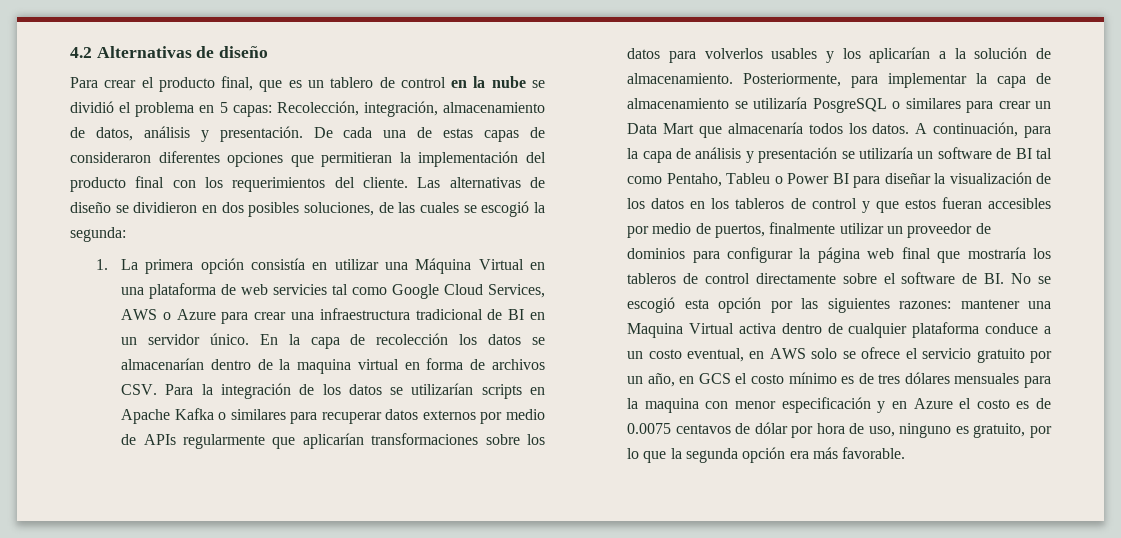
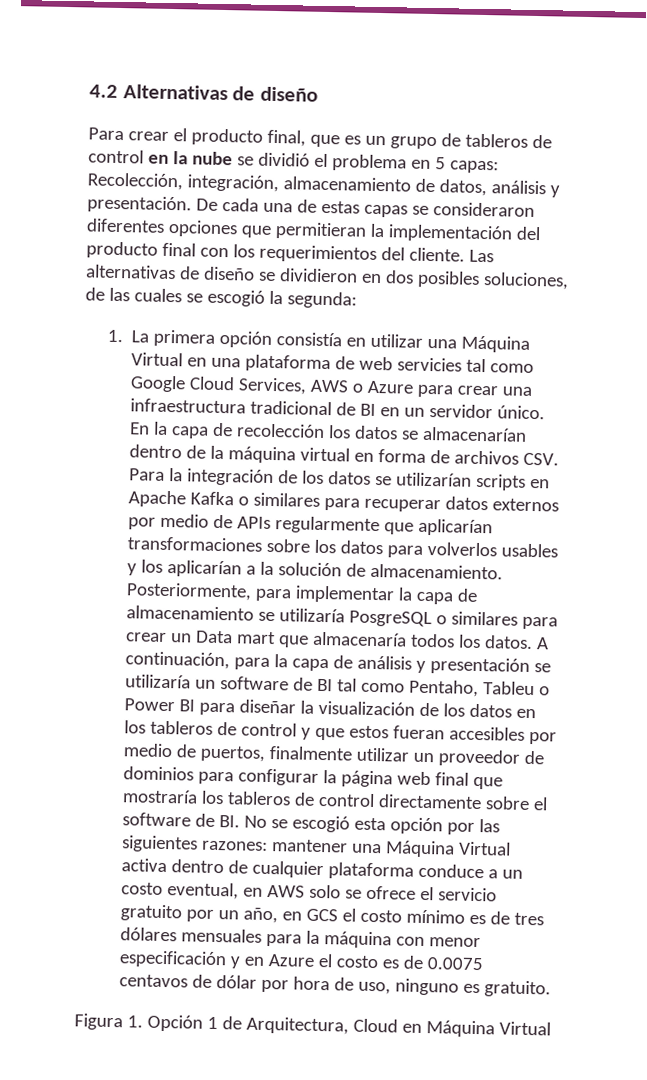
- Para crear el producto final, que es un tablero de control en la nube se dividió el problema en 5 capas: Recolección, integración, almacenamiento de datos, análisis y presentación.
+ Para crear el producto final, que es un grupo de tableros de control en la nube se dividió el problema en 5 capas: Recolección, integración, almacenamiento de datos, análisis y presentación.
- De cada una de estas capas de consideraron diferentes opciones que permitieran la implementación del producto final con los requerimientos del cliente.
+ De cada una de estas capas se consideraron diferentes opciones que permitieran la implementación del producto final con los requerimientos del cliente.
- En la capa de recolección los datos se almacenarían dentro de la maquina virtual en forma de archivos CSV. Para la integración de los datos se utilizarían scripts en Apache Kafka o similares para recuperar datos externos por medio de APIs regularmente que aplicarían transformaciones sobre los datos para volverlos usables y los aplicarían a la solución de almacenamiento.
+ En la capa de recolección los datos se almacenarían dentro de la máquina virtual en forma de archivos CSV. Para la integración de los datos se utilizarían scripts en Apache Kafka o similares para recuperar datos externos por medio de APIs regularmente que aplicarían transformaciones sobre los datos para volverlos usables y los aplicarían a la solución de almacenamiento.
- Posteriormente, para implementar la capa de almacenamiento se utilizaría PosgreSQL o similares para crear un Data Mart que almacenaría todos los datos.
+ Posteriormente, para implementar la capa de almacenamiento se utilizaría PosgreSQL o similares para crear un Data mart que almacenaría todos los datos.
- mantener una Maquina Virtual activa dentro de cualquier plataforma conduce a un costo eventual, en AWS solo se ofrece el servicio gratuito por un año, en GCS el costo mínimo es de tres dólares mensuales para la maquina con menor especificación y en Azure el costo es de 0.0075 centavos de dólar por hora de uso, ninguno es gratuito, por lo que la segunda opción era más favorable.
+ mantener una Máquina Virtual activa dentro de cualquier plataforma conduce a un costo eventual, en AWS solo se ofrece el servicio gratuito por un año, en GCS el costo mínimo es de tres dólares mensuales para la máquina con menor especificación y en Azure el costo es de 0.0075 centavos de dólar por hora de uso, ninguno es gratuito.
+ Figura 1. Opción 1 de Arquitectura, Cloud en Máquina Virtual

